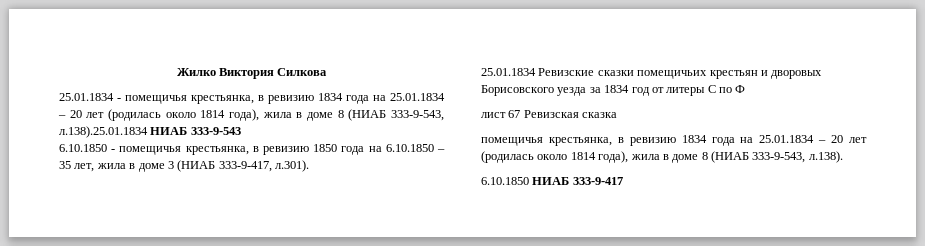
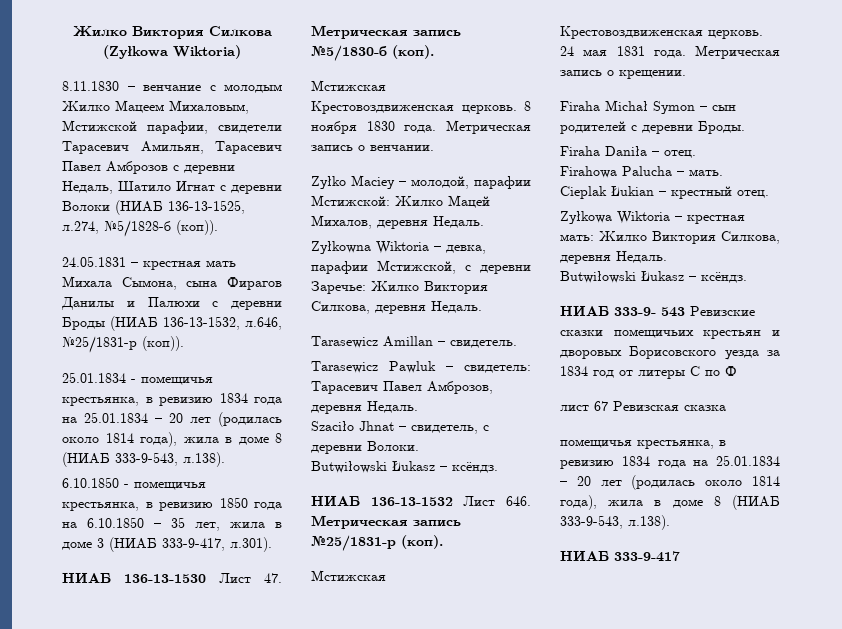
- Жилко Виктория Силкова
+ Жилко Виктория Силкова (Zyłkowa Wiktoria)
+ 8.11.1830 – венчание с молодым Жилко Мацеем Михаловым, Мстижской парафии, свидетели Тарасевич Амильян, Тарасевич Павел Амброзов с деревни Недаль, Шатило Игнат с деревни Волоки (НИАБ 136-13-1525, л.274, №5/1828-б (коп)).
+ 24.05.1831 – крестная мать Михала Сымона, сына Фирагов Данилы и Палюхи с деревни Броды (НИАБ 136-13-1532, л.646, №25/1831-р (коп)).
- 25.01.1834 - помещичья крестьянка, в ревизию 1834 года на 25.01.1834 – 20 лет (родилась около 1814 года), жила в доме 8 (НИАБ 333-9-543, л.138).25.01.1834 НИАБ 333-9-543
+ 25.01.1834 - помещичья крестьянка, в ревизию 1834 года на 25.01.1834 – 20 лет (родилась около 1814 года), жила в доме 8 (НИАБ 333-9-543, л.138).
- 25.01.1834 Ревизские сказки помещичьих крестьян и дворовых Борисовского уезда за 1834 год от литеры С по Ф
+ НИАБ 136-13-1530 Лист 47. Метрическая запись №5/1830-б (коп).
+ Мстижская Крестовоздвиженская церковь. 8 ноября 1830 года. Метрическая запись о венчании.
+ Zyłko Maciey – молодой, парафии Мстижской: Жилко Мацей Михалов, деревня Недаль.
+ Zyłkowna Wiktoria – девка, парафии Мстижской, с деревни Заречье: Жилко Виктория Силкова, деревня Недаль.
+ Tarasewicz Amillan – свидетель.
+ Tarasewicz Pawluk – свидетель: Тарасевич Павел Амброзов, деревня Недаль.
+ Szaciło Jhnat – свидетель, с деревни Волоки.
+ Butwiłowski Łukasz – ксёндз.
+ НИАБ 136-13-1532 Лист 646. Метрическая запись №25/1831-р (коп).
+ Мстижская Крестовоздвиженская церковь. 24 мая 1831 года. Метрическая запись о крещении.
+ Firaha Michał Symon – сын родителей с деревни Броды.
+ Firaha Daniła – отец.
+ Firahowa Palucha – мать.
+ Cieplak Łukian – крестный отец.
+ Zyłkowa Wiktoria – крестная мать: Жилко Виктория Силкова, деревня Недаль.
+ Butwiłowski Łukasz – ксёндз.
+ НИАБ 333-9- 543 Ревизские сказки помещичьих крестьян и дворовых Борисовского уезда за 1834 год от литеры С по Ф
- 6.10.1850 НИАБ 333-9-417
+ НИАБ 333-9-417

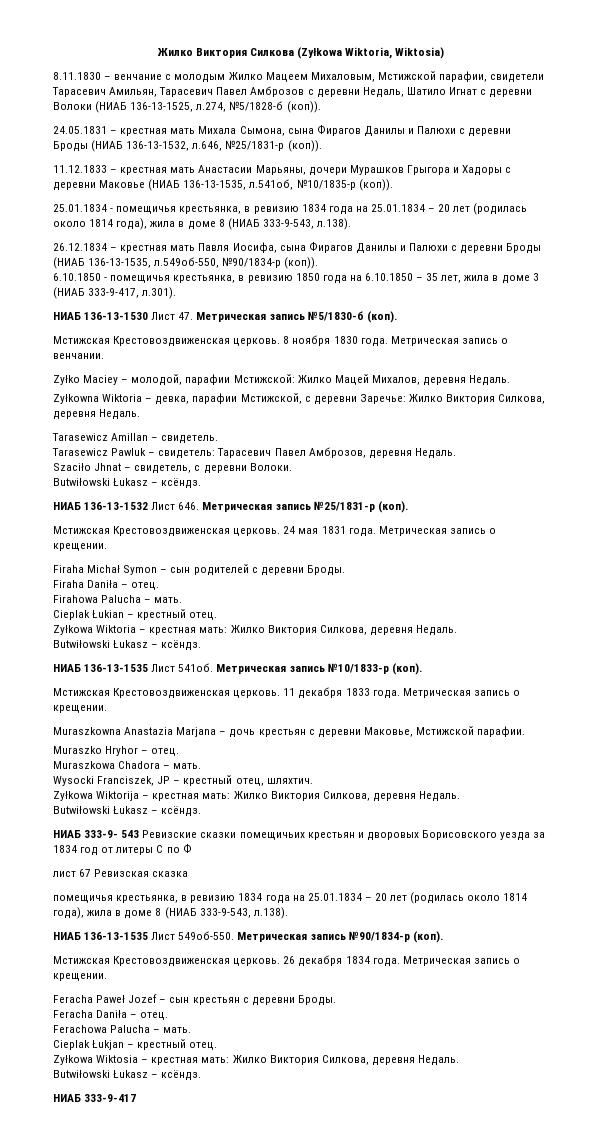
- Жилко Виктория Силкова (Zyłkowa Wiktoria)
+ Жилко Виктория Силкова (Zyłkowa Wiktoria, Wiktosia)
+ 11.12.1833 – крестная мать Анастасии Марьяны, дочери Мурашков Грыгора и Хадоры с деревни Маковье (НИАБ 136-13-1535, л.541об, №10/1835-р (коп)).
+ 26.12.1834 – крестная мать Павля Иосифа, сына Фирагов Данилы и Палюхи с деревни Броды (НИАБ 136-13-1535, л.549об-550, №90/1834-р (коп)).
+ НИАБ 136-13-1535 Лист 541об. Метрическая запись №10/1833-р (коп).
+ Мстижская Крестовоздвиженская церковь. 11 декабря 1833 года. Метрическая запись о крещении.
+ Muraszkowna Anastazia Marjana – дочь крестьян с деревни Маковье, Мстижской парафии.
+ Muraszko Hryhor – отец.
+ Muraszkowa Chadora – мать.
+ Wysocki Franciszek, JP – крестный отец, шляхтич.
+ Zyłkowa Wiktorija – крестная мать: Жилко Виктория Силкова, деревня Недаль.
+ Butwiłowski Łukasz – ксёндз.
+ НИАБ 136-13-1535 Лист 549об-550. Метрическая запись №90/1834-р (коп).
+ Мстижская Крестовоздвиженская церковь. 26 декабря 1834 года. Метрическая запись о крещении.
+ Feracha Paweł Jozef – сын крестьян с деревни Броды.
+ Feracha Daniła – отец.
+ Ferachowa Palucha – мать.
+ Cieplak Łukjan – крестный отец.
+ Zyłkowa Wiktosia – крестная мать: Жилко Виктория Силкова, деревня Недаль.
+ Butwiłowski Łukasz – ксёндз.

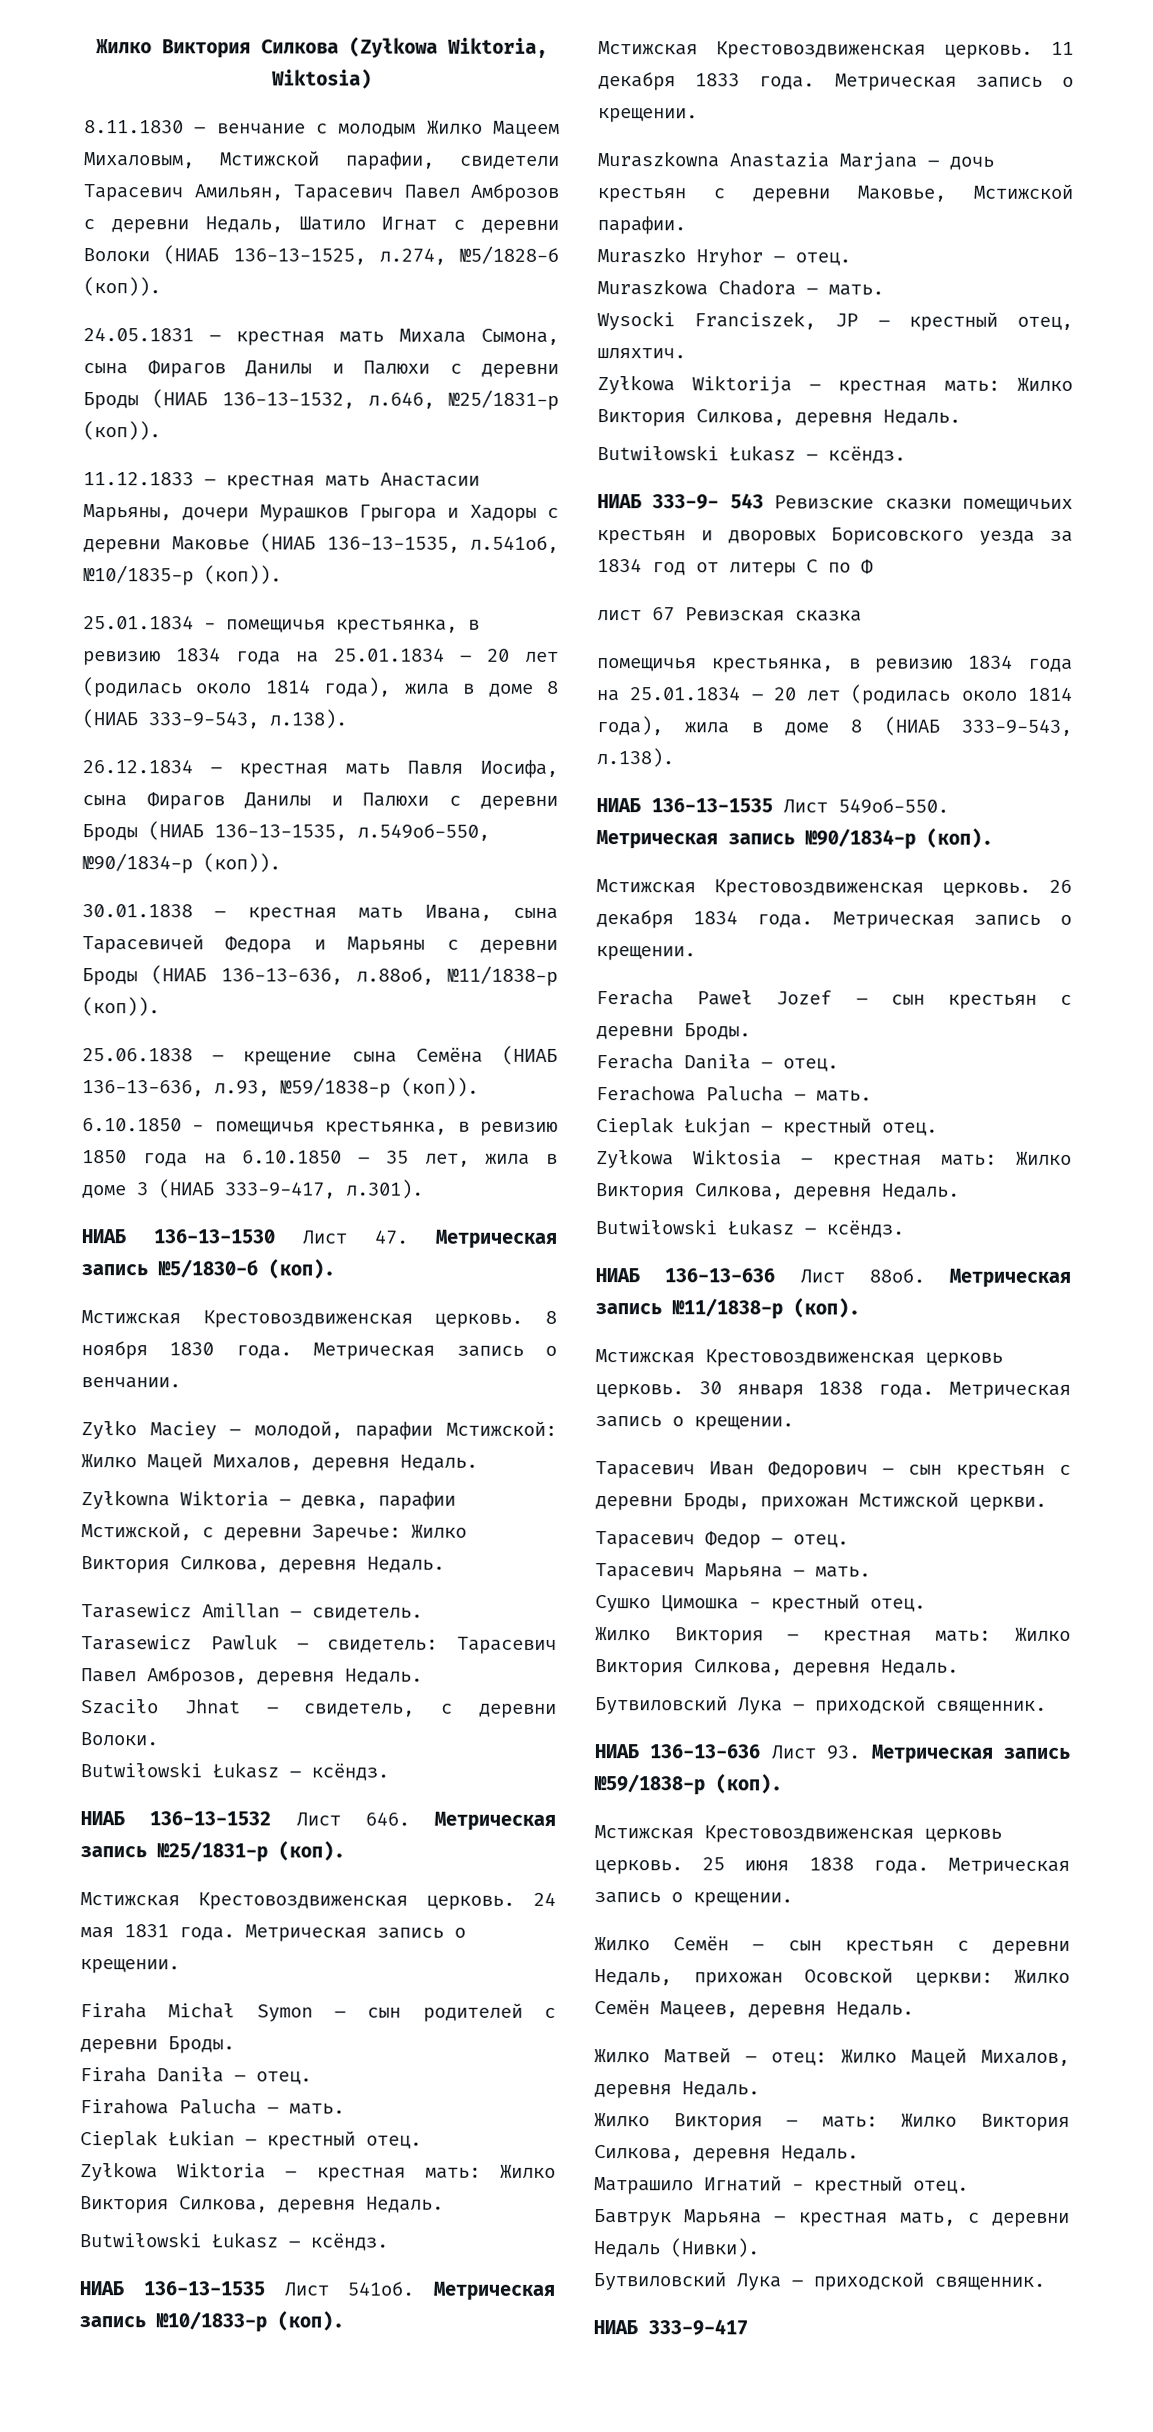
+ 30.01.1838 – крестная мать Ивана, сына Тарасевичей Федора и Марьяны с деревни Броды (НИАБ 136-13-636, л.88об, №11/1838-р (коп)).
+ 25.06.1838 – крещение сына Семёна (НИАБ 136-13-636, л.93, №59/1838-р (коп)).
+ НИАБ 136-13-636 Лист 88об. Метрическая запись №11/1838-р (коп).
+ Мстижская Крестовоздвиженская церковь церковь. 30 января 1838 года. Метрическая запись о крещении.
+ Тарасевич Иван Федорович – сын крестьян с деревни Броды, прихожан Мстижской церкви.
+ Тарасевич Федор – отец.
+ Тарасевич Марьяна – мать.
+ Сушко Цимошка - крестный отец.
+ Жилко Виктория – крестная мать: Жилко Виктория Силкова, деревня Недаль.
+ Бутвиловский Лука – приходской священник.
+ НИАБ 136-13-636 Лист 93. Метрическая запись №59/1838-р (коп).
+ Мстижская Крестовоздвиженская церковь церковь. 25 июня 1838 года. Метрическая запись о крещении.
+ Жилко Семён – сын крестьян с деревни Недаль, прихожан Осовской церкви: Жилко Семён Мацеев, деревня Недаль.
+ Жилко Матвей – отец: Жилко Мацей Михалов, деревня Недаль.
+ Жилко Виктория – мать: Жилко Виктория Силкова, деревня Недаль.
+ Матрашило Игнатий - крестный отец.
+ Бавтрук Марьяна – крестная мать, с деревни Недаль (Нивки).
+ Бутвиловский Лука – приходской священник.

